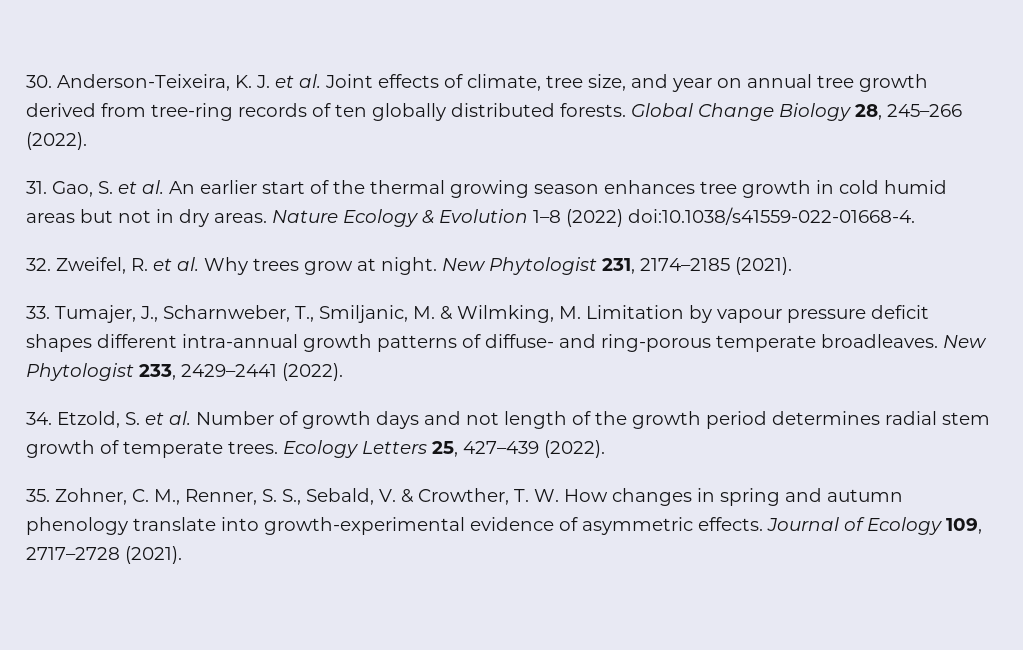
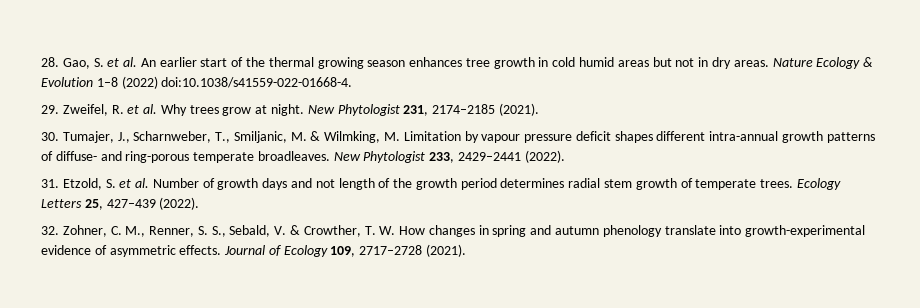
- 30. Anderson-Teixeira, K. J. et al. Joint effects of climate, tree size, and year on annual tree growth derived from tree-ring records of ten globally distributed forests. Global Change Biology 28, 245–266 (2022).
- 31. Gao, S. et al. An earlier start of the thermal growing season enhances tree growth in cold humid areas but not in dry areas.
+ 28. Gao, S. et al. An earlier start of the thermal growing season enhances tree growth in cold humid areas but not in dry areas.
- 32. Zweifel, R. et al. Why trees grow at night.
+ 29. Zweifel, R. et al. Why trees grow at night.
- 33. Tumajer, J., Scharnweber, T., Smiljanic, M. & Wilmking, M. Limitation by vapour pressure deficit shapes different intra-annual growth patterns of diffuse- and ring-porous temperate broadleaves.
+ 30. Tumajer, J., Scharnweber, T., Smiljanic, M. & Wilmking, M. Limitation by vapour pressure deficit shapes different intra-annual growth patterns of diffuse- and ring-porous temperate broadleaves.
- 34. Etzold, S. et al. Number of growth days and not length of the growth period determines radial stem growth of temperate trees.
+ 31. Etzold, S. et al. Number of growth days and not length of the growth period determines radial stem growth of temperate trees.
- 35. Zohner, C. M., Renner, S. S., Sebald, V. & Crowther, T. W. How changes in spring and autumn phenology translate into growth-experimental evidence of asymmetric effects.
+ 32. Zohner, C. M., Renner, S. S., Sebald, V. & Crowther, T. W. How changes in spring and autumn phenology translate into growth-experimental evidence of asymmetric effects.

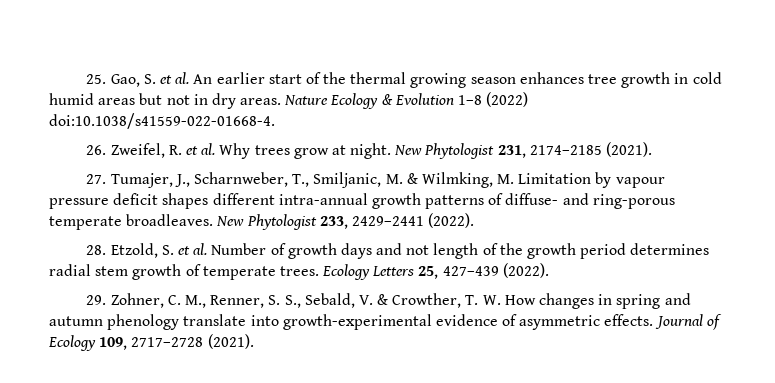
- 28. Gao, S. et al. An earlier start of the thermal growing season enhances tree growth in cold humid areas but not in dry areas.
+ 25. Gao, S. et al. An earlier start of the thermal growing season enhances tree growth in cold humid areas but not in dry areas.
- 29. Zweifel, R. et al. Why trees grow at night.
+ 26. Zweifel, R. et al. Why trees grow at night.
- 30. Tumajer, J., Scharnweber, T., Smiljanic, M. & Wilmking, M. Limitation by vapour pressure deficit shapes different intra-annual growth patterns of diffuse- and ring-porous temperate broadleaves.
+ 27. Tumajer, J., Scharnweber, T., Smiljanic, M. & Wilmking, M. Limitation by vapour pressure deficit shapes different intra-annual growth patterns of diffuse- and ring-porous temperate broadleaves.
- 31. Etzold, S. et al. Number of growth days and not length of the growth period determines radial stem growth of temperate trees.
+ 28. Etzold, S. et al. Number of growth days and not length of the growth period determines radial stem growth of temperate trees.
- 32. Zohner, C. M., Renner, S. S., Sebald, V. & Crowther, T. W. How changes in spring and autumn phenology translate into growth-experimental evidence of asymmetric effects.
+ 29. Zohner, C. M., Renner, S. S., Sebald, V. & Crowther, T. W. How changes in spring and autumn phenology translate into growth-experimental evidence of asymmetric effects.

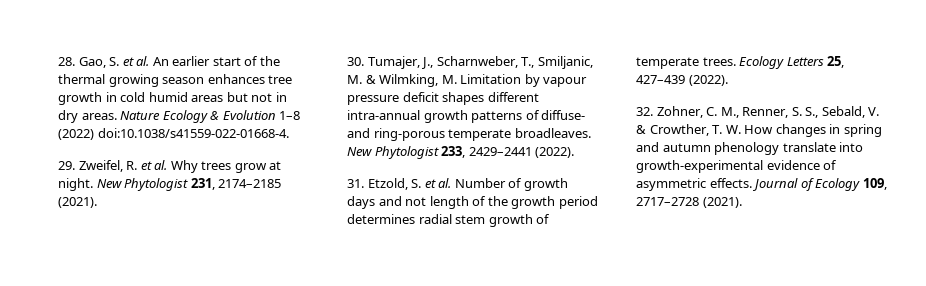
- 25. Gao, S. et al. An earlier start of the thermal growing season enhances tree growth in cold humid areas but not in dry areas.
+ 28. Gao, S. et al. An earlier start of the thermal growing season enhances tree growth in cold humid areas but not in dry areas.
- 26. Zweifel, R. et al. Why trees grow at night.
+ 29. Zweifel, R. et al. Why trees grow at night.
- 27. Tumajer, J., Scharnweber, T., Smiljanic, M. & Wilmking, M. Limitation by vapour pressure deficit shapes different intra-annual growth patterns of diffuse- and ring-porous temperate broadleaves.
+ 30. Tumajer, J., Scharnweber, T., Smiljanic, M. & Wilmking, M. Limitation by vapour pressure deficit shapes different intra-annual growth patterns of diffuse- and ring-porous temperate broadleaves.
- 28. Etzold, S. et al. Number of growth days and not length of the growth period determines radial stem growth of temperate trees.
+ 31. Etzold, S. et al. Number of growth days and not length of the growth period determines radial stem growth of temperate trees.
- 29. Zohner, C. M., Renner, S. S., Sebald, V. & Crowther, T. W. How changes in spring and autumn phenology translate into growth-experimental evidence of asymmetric effects.
+ 32. Zohner, C. M., Renner, S. S., Sebald, V. & Crowther, T. W. How changes in spring and autumn phenology translate into growth-experimental evidence of asymmetric effects.

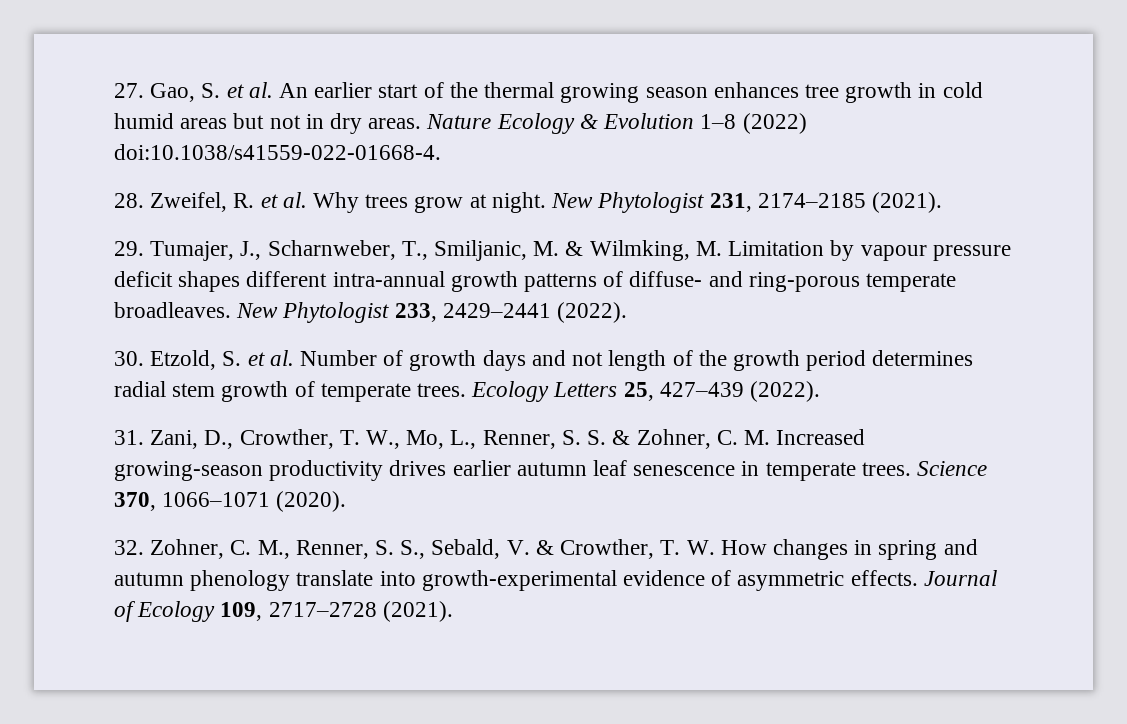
- 28. Gao, S. et al. An earlier start of the thermal growing season enhances tree growth in cold humid areas but not in dry areas.
+ 27. Gao, S. et al. An earlier start of the thermal growing season enhances tree growth in cold humid areas but not in dry areas.
- 29. Zweifel, R. et al. Why trees grow at night.
+ 28. Zweifel, R. et al. Why trees grow at night.
- 30. Tumajer, J., Scharnweber, T., Smiljanic, M. & Wilmking, M. Limitation by vapour pressure deficit shapes different intra-annual growth patterns of diffuse- and ring-porous temperate broadleaves.
+ 29. Tumajer, J., Scharnweber, T., Smiljanic, M. & Wilmking, M. Limitation by vapour pressure deficit shapes different intra-annual growth patterns of diffuse- and ring-porous temperate broadleaves.
- 31. Etzold, S. et al. Number of growth days and not length of the growth period determines radial stem growth of temperate trees.
+ 30. Etzold, S. et al. Number of growth days and not length of the growth period determines radial stem growth of temperate trees.
+ 31. Zani, D., Crowther, T. W., Mo, L., Renner, S. S. & Zohner, C. M. Increased growing-season productivity drives earlier autumn leaf senescence in temperate trees. Science 370, 1066–1071 (2020).

